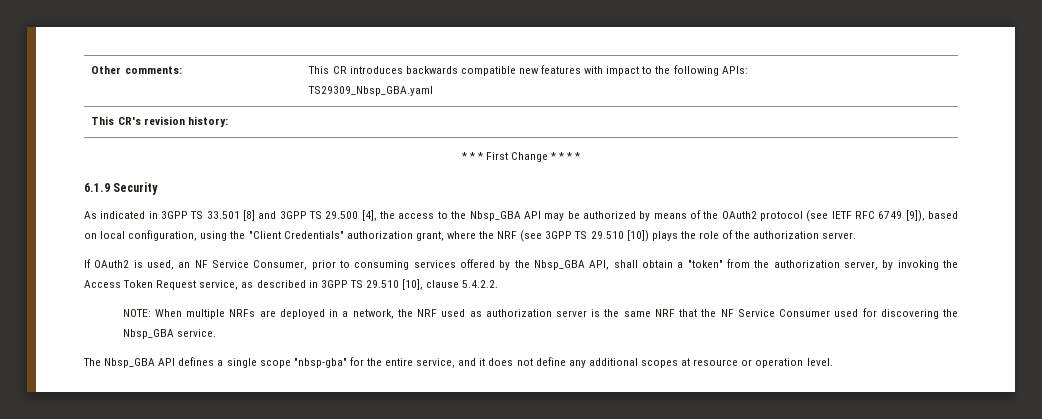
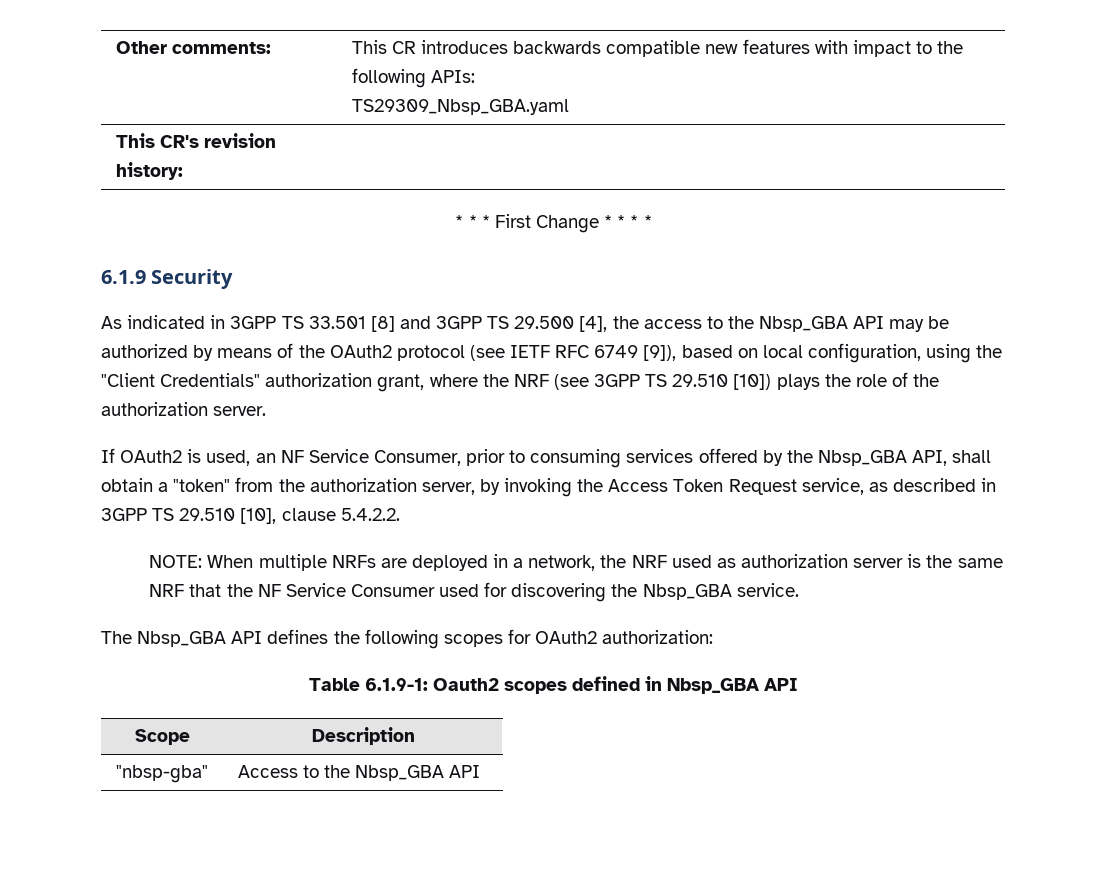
- The Nbsp_GBA API defines a single scope "nbsp-gba" for the entire service, and it does not define any additional scopes at resource or operation level.
+ The Nbsp_GBA API defines the following scopes for OAuth2 authorization:
+ Table 6.1.9-1: Oauth2 scopes defined in Nbsp_GBA API
+ Scope | Description
+ "nbsp-gba" | Access to the Nbsp_GBA API

